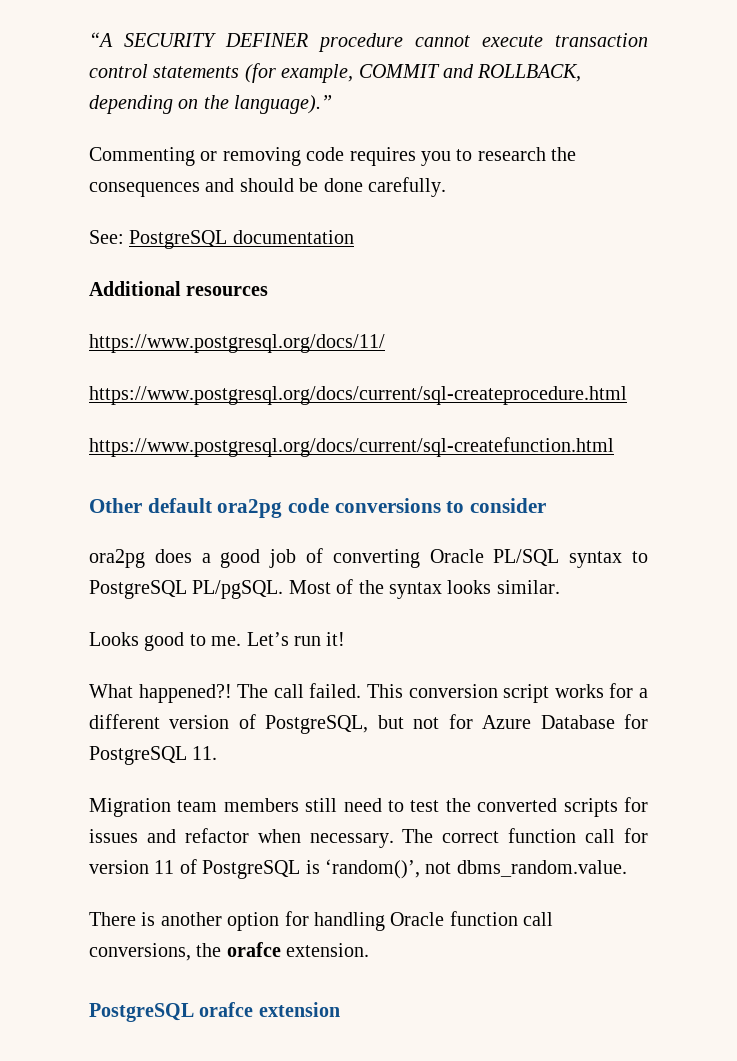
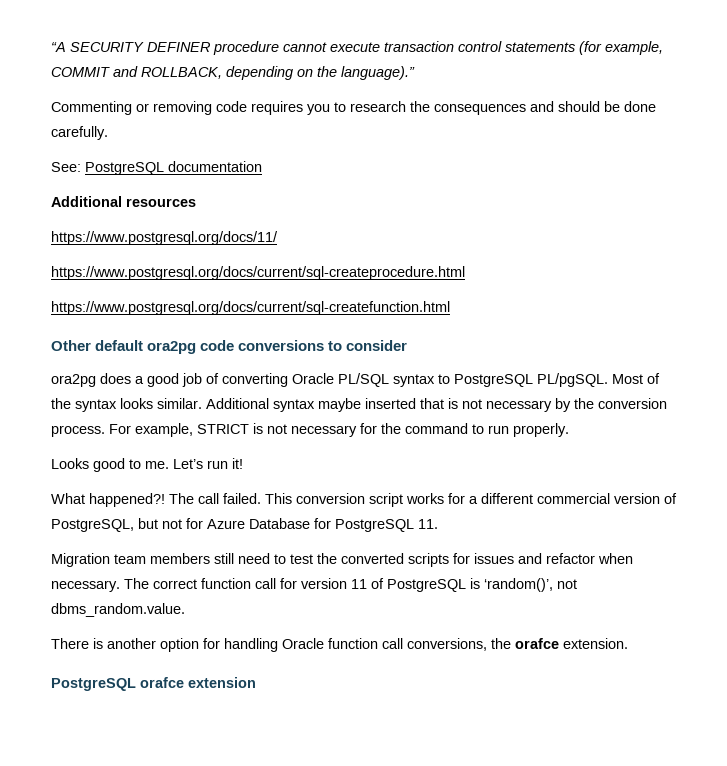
+ Additional syntax maybe inserted that is not necessary by the conversion process. For example, STRICT is not necessary for the command to run properly.
- This conversion script works for a different version of PostgreSQL, but not for Azure Database for PostgreSQL 11.
+ This conversion script works for a different commercial version of PostgreSQL, but not for Azure Database for PostgreSQL 11.

